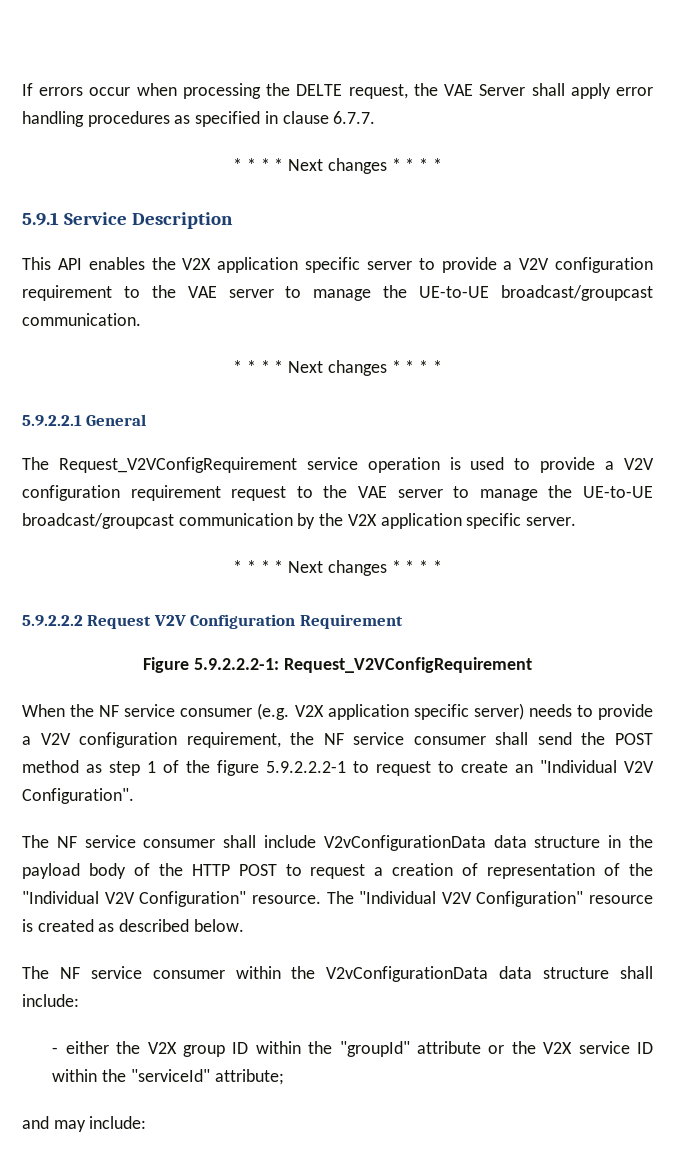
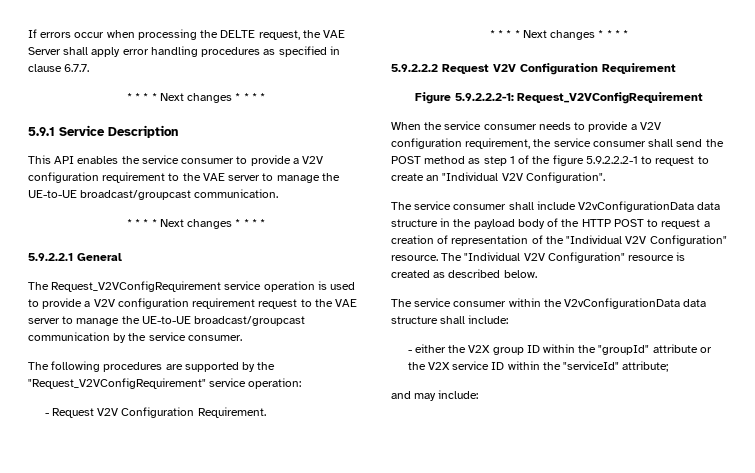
- This API enables the V2X application specific server to provide a V2V configuration requirement to the VAE server to manage the UE-to-UE broadcast/groupcast communication.
+ This API enables the service consumer to provide a V2V configuration requirement to the VAE server to manage the UE-to-UE broadcast/groupcast communication.
- The Request_V2VConfigRequirement service operation is used to provide a V2V configuration requirement request to the VAE server to manage the UE-to-UE broadcast/groupcast communication by the V2X application specific server.
+ The Request_V2VConfigRequirement service operation is used to provide a V2V configuration requirement request to the VAE server to manage the UE-to-UE broadcast/groupcast communication by the service consumer.
+ The following procedures are supported by the "Request_V2VConfigRequirement" service operation:
+ - Request V2V Configuration Requirement.
- When the NF service consumer (e.g. V2X application specific server) needs to provide a V2V configuration requirement, the NF service consumer shall send the POST method as step 1 of the figure 5.9.2.2.2-1 to request to create an "Individual V2V Configuration".
+ When the service consumer needs to provide a V2V configuration requirement, the service consumer shall send the POST method as step 1 of the figure 5.9.2.2.2-1 to request to create an "Individual V2V Configuration".
- The NF service consumer shall include V2vConfigurationData data structure in the payload body of the HTTP POST to request a creation of representation of the "Individual V2V Configuration" resource.
+ The service consumer shall include V2vConfigurationData data structure in the payload body of the HTTP POST to request a creation of representation of the "Individual V2V Configuration" resource.
- The NF service consumer within the V2vConfigurationData data structure shall include:
+ The service consumer within the V2vConfigurationData data structure shall include:

